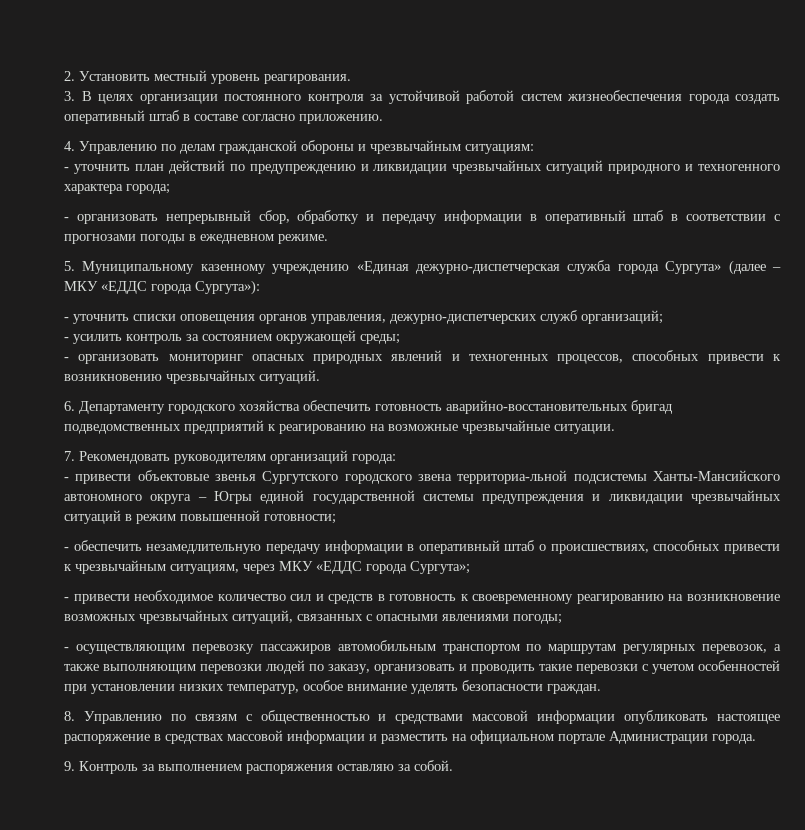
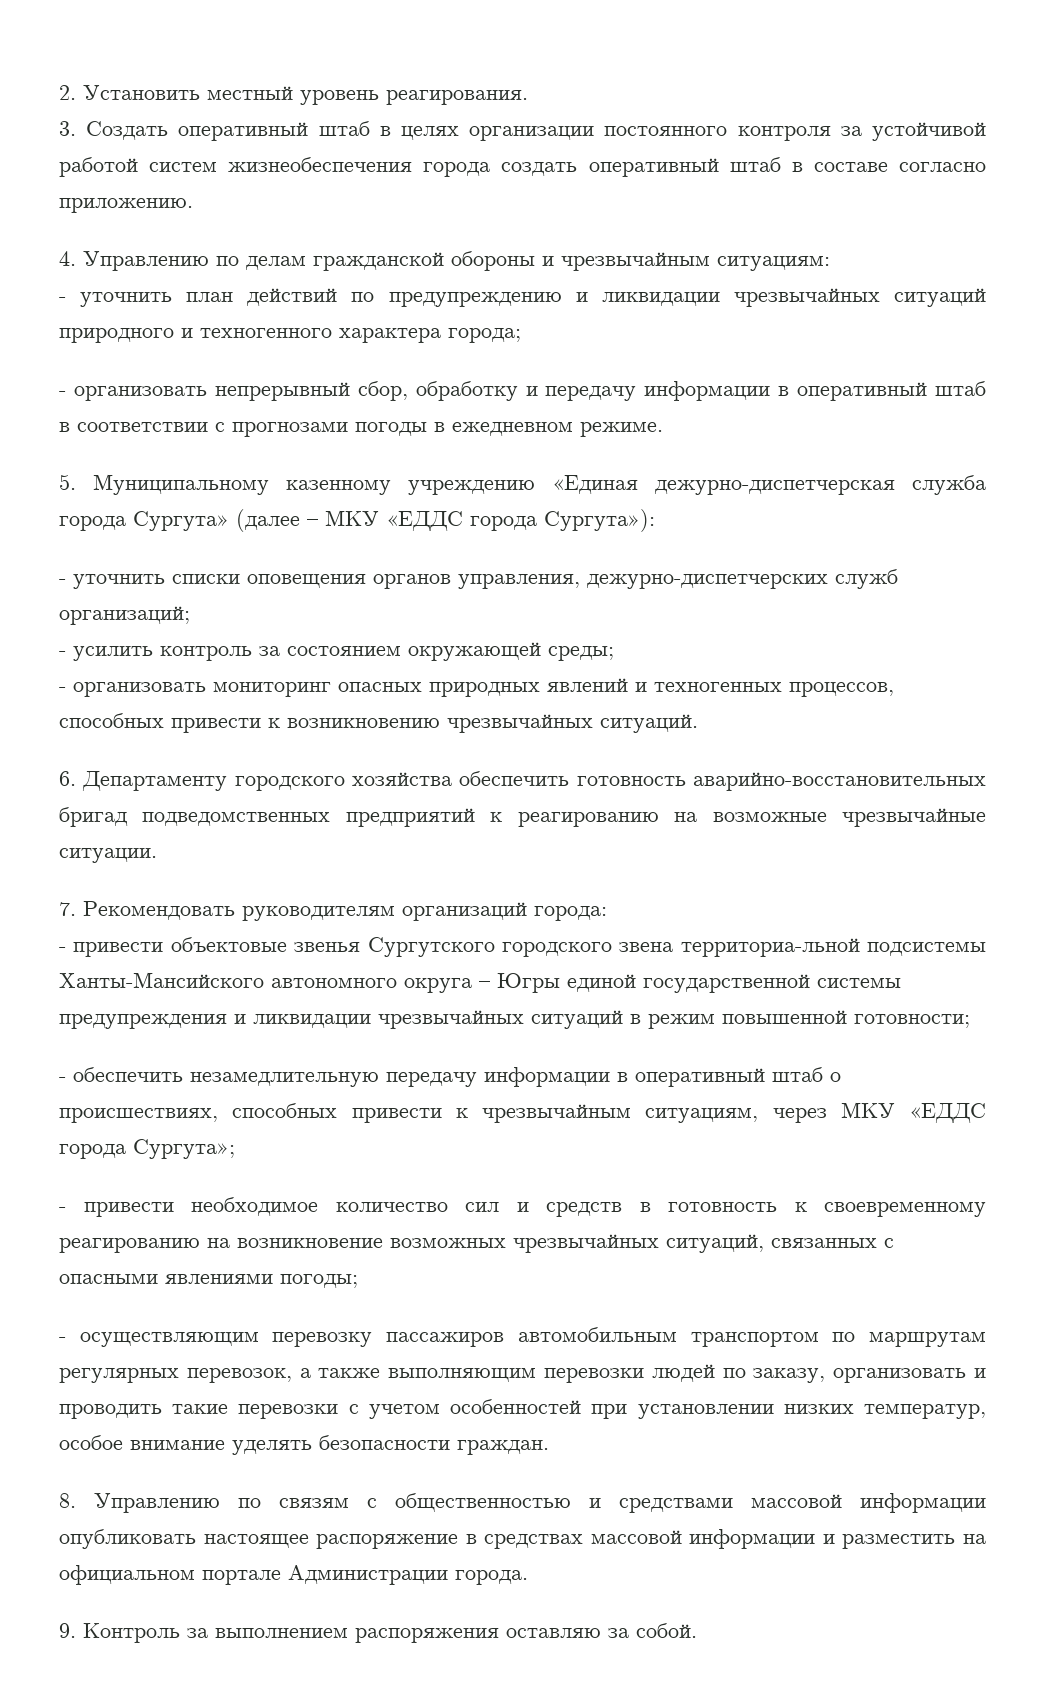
- 3. В целях организации постоянного контроля за устойчивой работой систем жизнеобеспечения города создать оперативный штаб в составе согласно приложению.
+ 3. Создать оперативный штаб в целях организации постоянного контроля за устойчивой работой систем жизнеобеспечения города создать оперативный штаб в составе согласно приложению.

